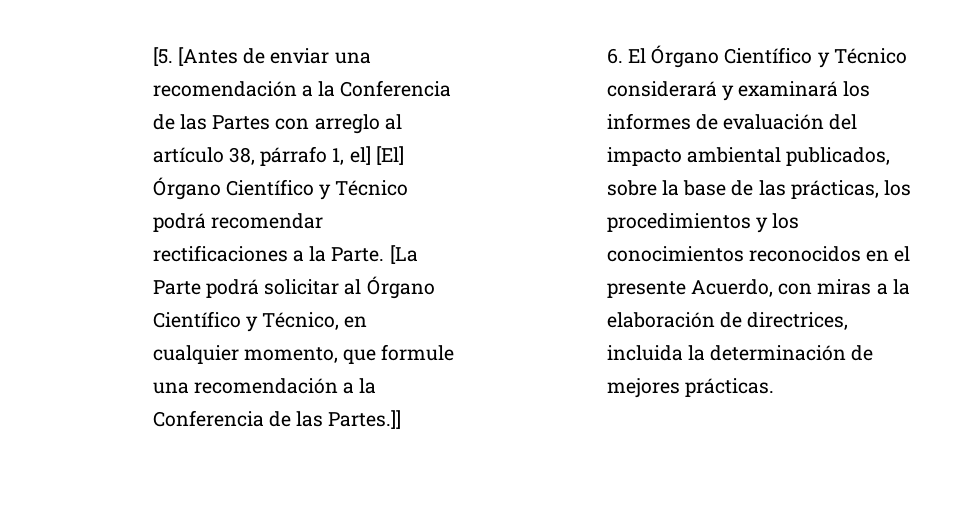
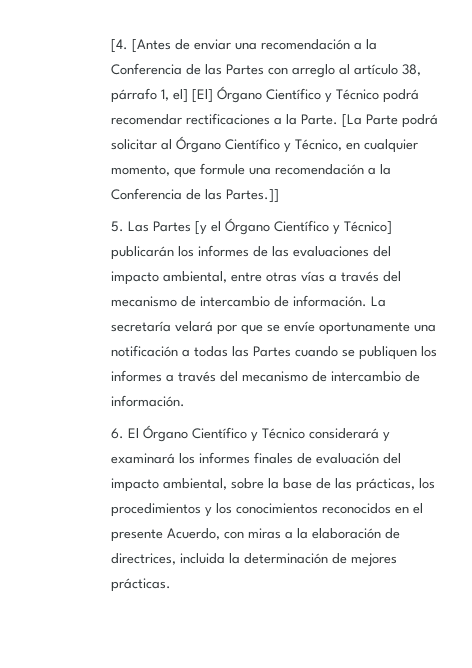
- [5. [Antes de enviar una recomendación a la Conferencia de las Partes con arreglo al artículo 38, párrafo 1, el] [El] Órgano Científico y Técnico podrá recomendar rectificaciones a la Parte.
+ [4. [Antes de enviar una recomendación a la Conferencia de las Partes con arreglo al artículo 38, párrafo 1, el] [El] Órgano Científico y Técnico podrá recomendar rectificaciones a la Parte.
+ 5. Las Partes [y el Órgano Científico y Técnico] publicarán los informes de las evaluaciones del impacto ambiental, entre otras vías a través del mecanismo de intercambio de información. La secretaría velará por que se envíe oportunamente una notificación a todas las Partes cuando se publiquen los informes a través del mecanismo de intercambio de información.
- 6. El Órgano Científico y Técnico considerará y examinará los informes de evaluación del impacto ambiental publicados, sobre la base de las prácticas, los procedimientos y los conocimientos reconocidos en el presente Acuerdo, con miras a la elaboración de directrices, incluida la determinación de mejores prácticas.
+ 6. El Órgano Científico y Técnico considerará y examinará los informes finales de evaluación del impacto ambiental, sobre la base de las prácticas, los procedimientos y los conocimientos reconocidos en el presente Acuerdo, con miras a la elaboración de directrices, incluida la determinación de mejores prácticas.

